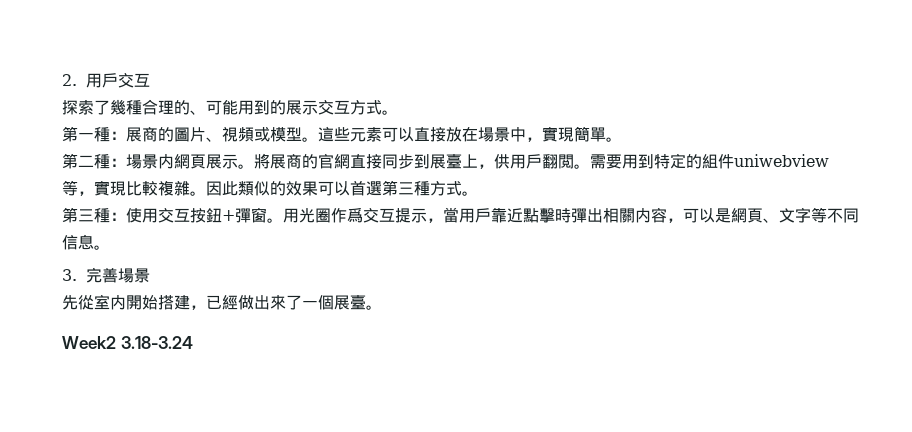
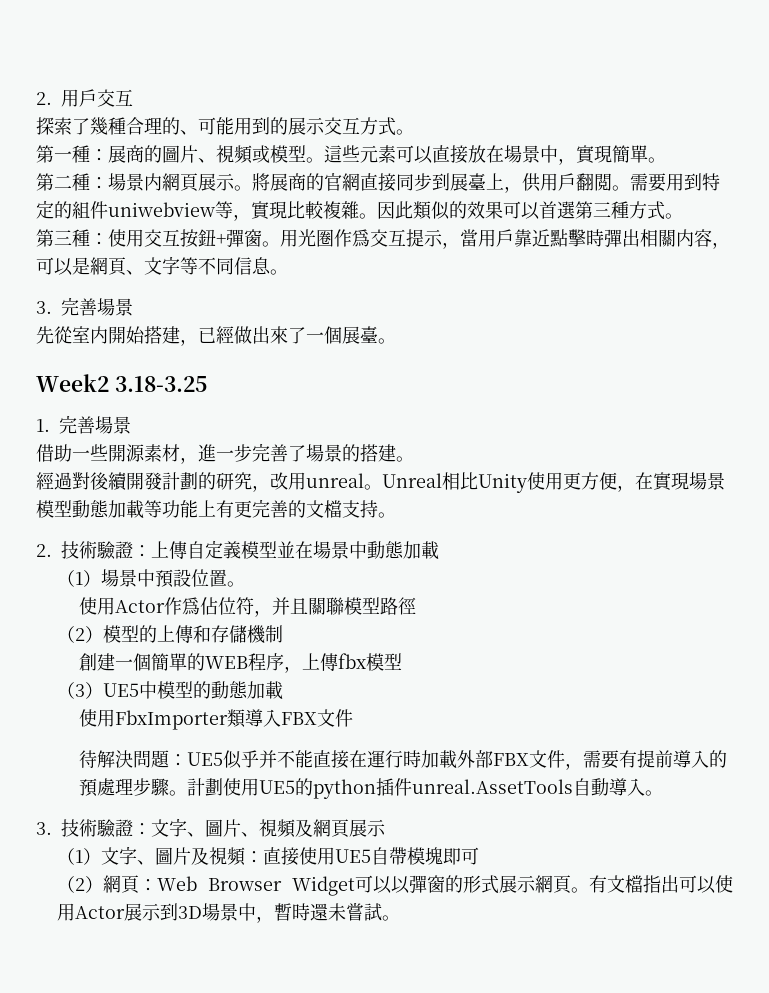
- Week2 3.18-3.24
+ Week2 3.18-3.25
+ 1.完善場景
+ 借助一些開源素材，進一步完善了場景的搭建。
+ 經過對後續開發計劃的研究，改用unreal。Unreal相比Unity使用更方便，在實現場景模型動態加載等功能上有更完善的文檔支持。
+ 2.技術驗證：上傳自定義模型並在場景中動態加載
+ （1）場景中預設位置。
+ 使用Actor作爲佔位符，并且關聯模型路徑
+ （2）模型的上傳和存儲機制
+ 創建一個簡單的WEB程序，上傳fbx模型
+ （3）UE5中模型的動態加載
+ 使用FbxImporter類導入FBX文件
+ 待解決問題：UE5似乎并不能直接在運行時加載外部FBX文件，需要有提前導入的預處理步驟。計劃使用UE5的python插件unreal.AssetTools自動導入。
+ 3.技術驗證：文字、圖片、視頻及網頁展示
+ （1）文字、圖片及視頻：直接使用UE5自帶模塊即可
+ （2）網頁：Web Browser Widget可以以彈窗的形式展示網頁。有文檔指出可以使用Actor展示到3D場景中，暫時還未嘗試。

